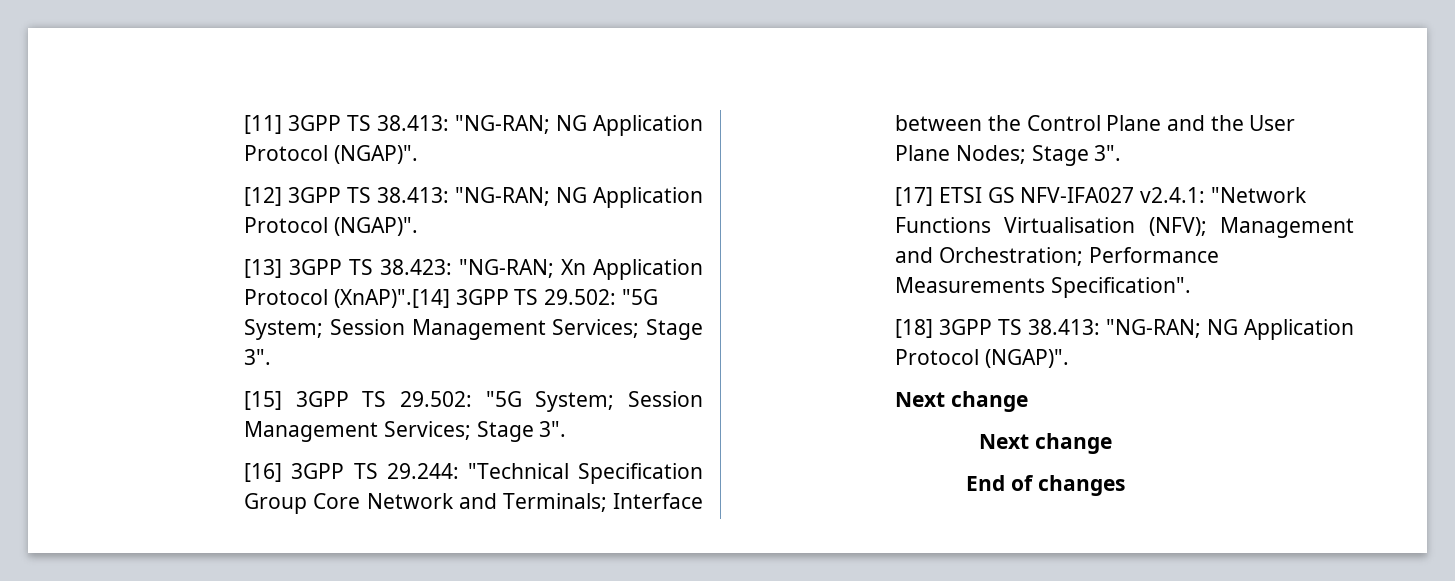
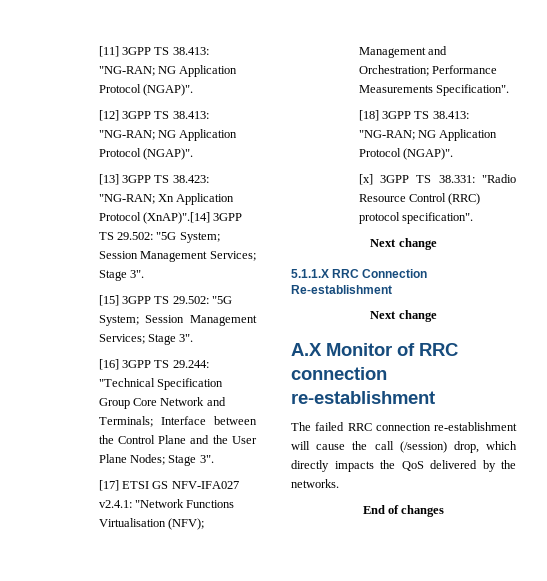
  [18] 3GPP TS 38.413: "NG-RAN; NG Application Protocol (NGAP)".
+ [x] 3GPP TS 38.331: "Radio Resource Control (RRC) protocol specification".
  Next change
+ 5.1.1.X RRC Connection Re-establishment
  Next change
+ A.X Monitor of RRC connection re-establishment
+ The failed RRC connection re-establishment will cause the call (/session) drop, which directly impacts the QoS delivered by the networks.

